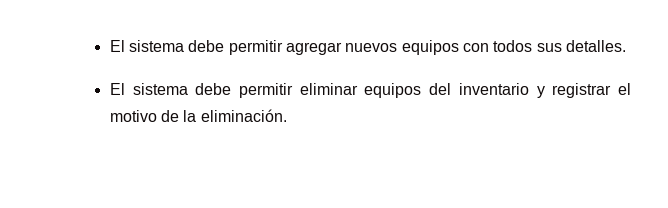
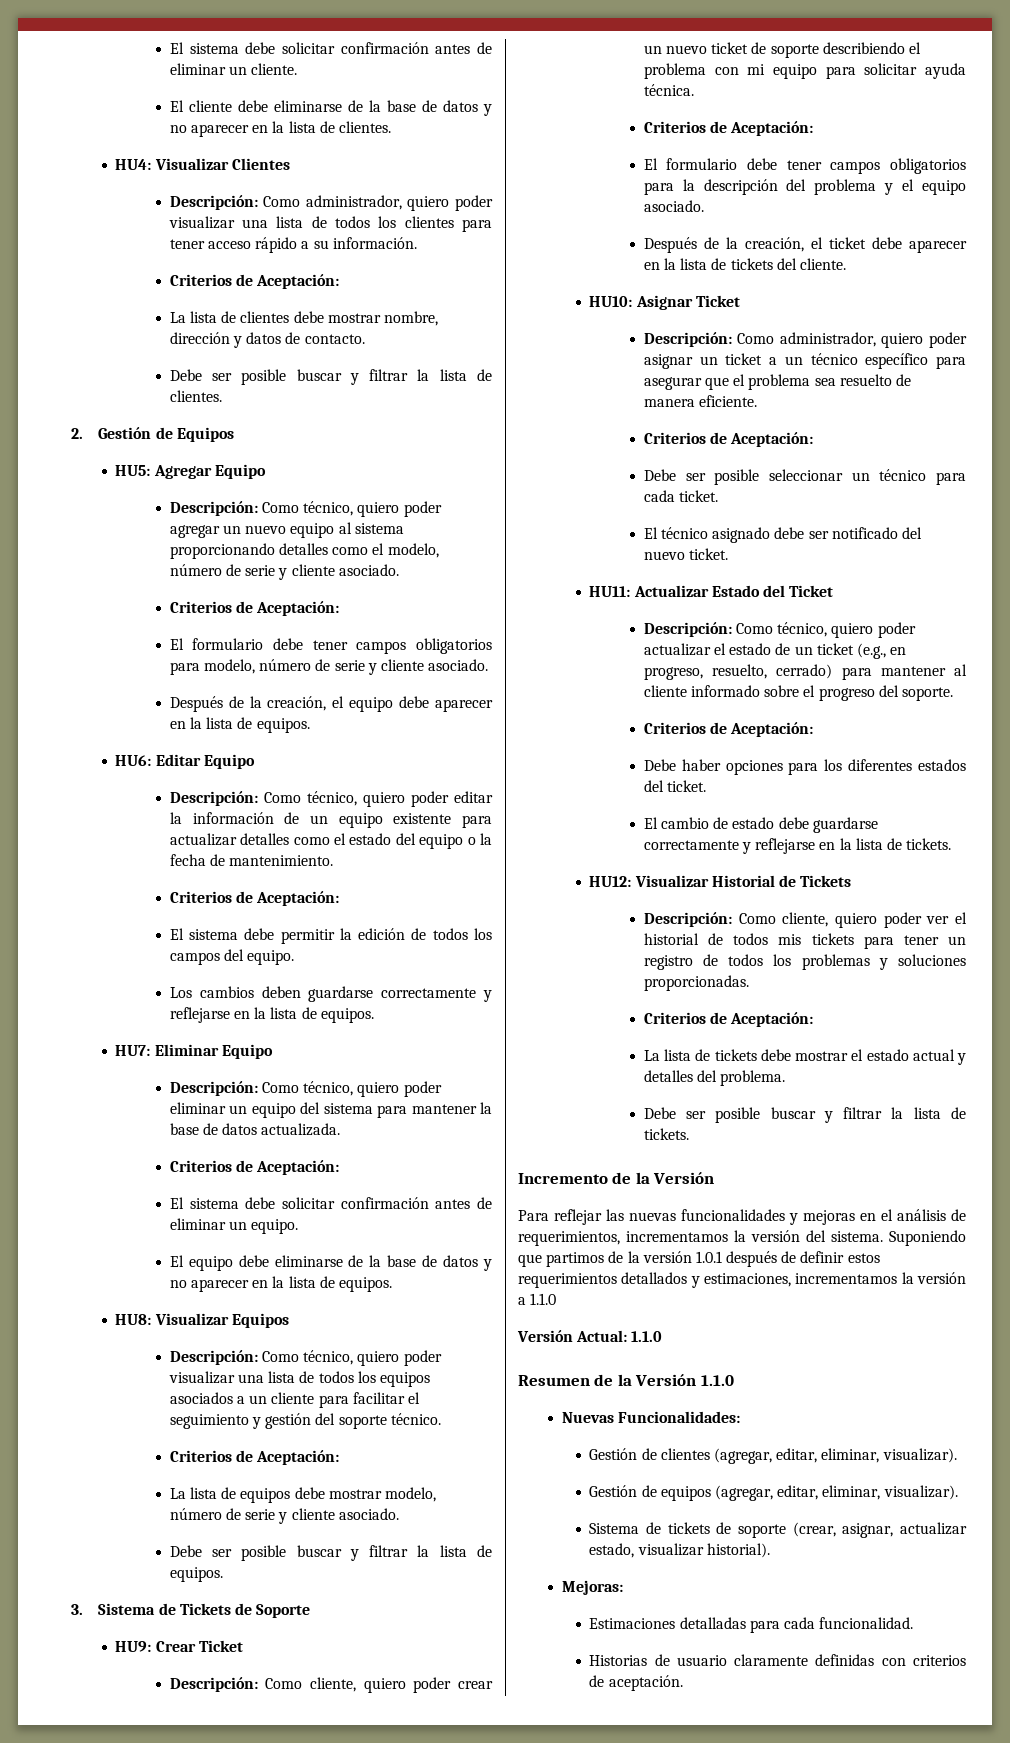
- El sistema debe permitir agregar nuevos equipos con todos sus detalles.
- El sistema debe permitir eliminar equipos del inventario y registrar el motivo de la eliminación.
+ El sistema debe solicitar confirmación antes de eliminar un cliente.
+ El cliente debe eliminarse de la base de datos y no aparecer en la lista de clientes.
+ HU4: Visualizar Clientes
+ Descripción: Como administrador, quiero poder visualizar una lista de todos los clientes para tener acceso rápido a su información.
+ Criterios de Aceptación:
+ La lista de clientes debe mostrar nombre, dirección y datos de contacto.
+ Debe ser posible buscar y filtrar la lista de clientes.
+ 2. Gestión de Equipos
+ HU5: Agregar Equipo
+ Descripción: Como técnico, quiero poder agregar un nuevo equipo al sistema proporcionando detalles como el modelo, número de serie y cliente asociado.
+ Criterios de Aceptación:
+ El formulario debe tener campos obligatorios para modelo, número de serie y cliente asociado.
+ Después de la creación, el equipo debe aparecer en la lista de equipos.
+ HU6: Editar Equipo
+ Descripción: Como técnico, quiero poder editar la información de un equipo existente para actualizar detalles como el estado del equipo o la fecha de mantenimiento.
+ Criterios de Aceptación:
+ El sistema debe permitir la edición de todos los campos del equipo.
+ Los cambios deben guardarse correctamente y reflejarse en la lista de equipos.
+ HU7: Eliminar Equipo
+ Descripción: Como técnico, quiero poder eliminar un equipo del sistema para mantener la base de datos actualizada.
+ Criterios de Aceptación:
+ El sistema debe solicitar confirmación antes de eliminar un equipo.
+ El equipo debe eliminarse de la base de datos y no aparecer en la lista de equipos.
+ HU8: Visualizar Equipos
+ Descripción: Como técnico, quiero poder visualizar una lista de todos los equipos asociados a un cliente para facilitar el seguimiento y gestión del soporte técnico.
+ Criterios de Aceptación:
+ La lista de equipos debe mostrar modelo, número de serie y cliente asociado.
+ Debe ser posible buscar y filtrar la lista de equipos.
+ 3. Sistema de Tickets de Soporte
+ HU9: Crear Ticket
+ Descripción: Como cliente, quiero poder crear un nuevo ticket de soporte describiendo el problema con mi equipo para solicitar ayuda técnica.
+ Criterios de Aceptación:
+ El formulario debe tener campos obligatorios para la descripción del problema y el equipo asociado.
+ Después de la creación, el ticket debe aparecer en la lista de tickets del cliente.
+ HU10: Asignar Ticket
+ Descripción: Como administrador, quiero poder asignar un ticket a un técnico específico para asegurar que el problema sea resuelto de manera eficiente.
+ Criterios de Aceptación:
+ Debe ser posible seleccionar un técnico para cada ticket.
+ El técnico asignado debe ser notificado del nuevo ticket.
+ HU11: Actualizar Estado del Ticket
+ Descripción: Como técnico, quiero poder actualizar el estado de un ticket (e.g., en progreso, resuelto, cerrado) para mantener al cliente informado sobre el progreso del soporte.
+ Criterios de Aceptación:
+ Debe haber opciones para los diferentes estados del ticket.
+ El cambio de estado debe guardarse correctamente y reflejarse en la lista de tickets.
+ HU12: Visualizar Historial de Tickets
+ Descripción: Como cliente, quiero poder ver el historial de todos mis tickets para tener un registro de todos los problemas y soluciones proporcionadas.
+ Criterios de Aceptación:
+ La lista de tickets debe mostrar el estado actual y detalles del problema.
+ Debe ser posible buscar y filtrar la lista de tickets.
+ Incremento de la Versión
+ Para reflejar las nuevas funcionalidades y mejoras en el análisis de requerimientos, incrementamos la versión del sistema. Suponiendo que partimos de la versión 1.0.1 después de definir estos requerimientos detallados y estimaciones, incrementamos la versión a 1.1.0
+ Versión Actual: 1.1.0
+ Resumen de la Versión 1.1.0
+ Nuevas Funcionalidades:
+ Gestión de clientes (agregar, editar, eliminar, visualizar).
+ Gestión de equipos (agregar, editar, eliminar, visualizar).
+ Sistema de tickets de soporte (crear, asignar, actualizar estado, visualizar historial).
+ Mejoras:
+ Estimaciones detalladas para cada funcionalidad.
+ Historias de usuario claramente definidas con criterios de aceptación.

